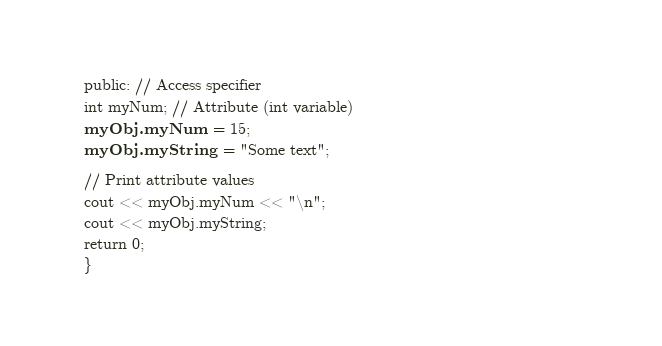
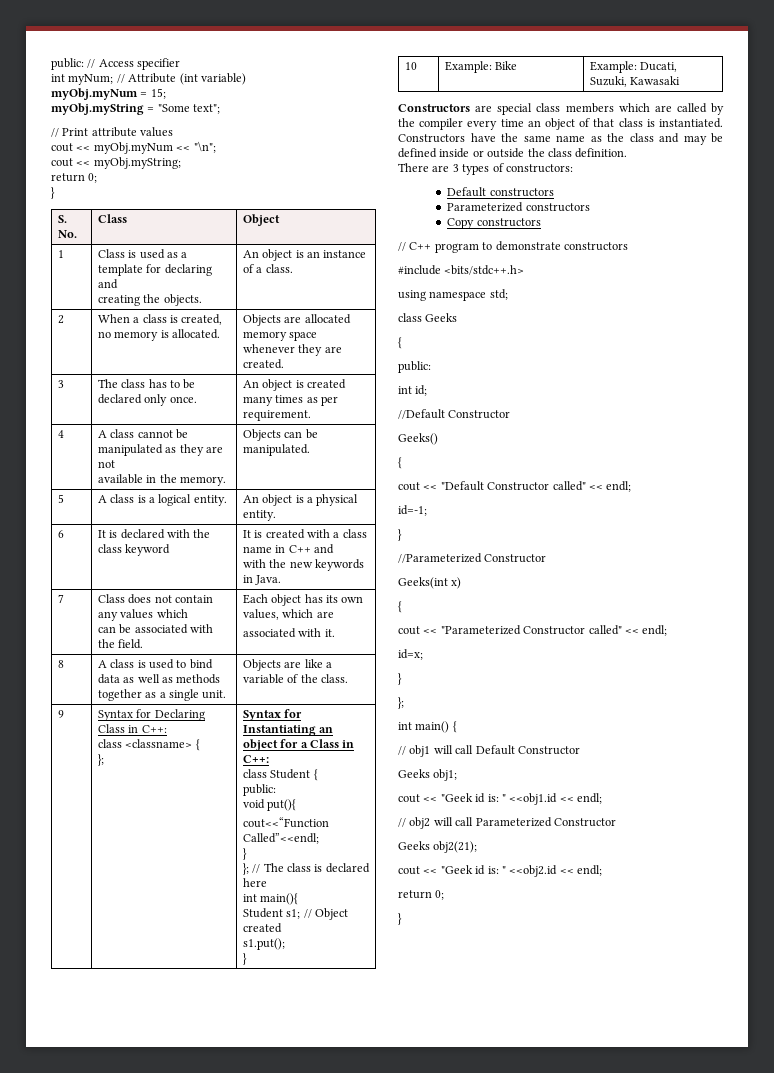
+ S. No. | Class | Object
+ 1 | Class is used as a template for declaring and
+ creating the objects. | An object is an instance of a class.
+ 2 | When a class is created, no memory is allocated. | Objects are allocated memory space whenever they are created.
+ 3 | The class has to be declared only once. | An object is created many times as per requirement.
+ 4 | A class cannot be manipulated as they are not
+ available in the memory. | Objects can be manipulated.
+ 5 | A class is a logical entity. | An object is a physical entity.
+ 6 | It is declared with the class keyword | It is created with a class name in C++ and
+ with the new keywords in Java.
+ 7 | Class does not contain any values which
+ can be associated with the field. | Each object has its own values, which are
+ associated with it.
+ 8 | A class is used to bind data as well as methods together as a single unit. | Objects are like a variable of the class.
+ 9 | Syntax for Declaring Class in C++:
+ class <classname> {
+ }; | Syntax for Instantiating an object for a Class in C++:
+ class Student {
+ public:
+ void put(){
+ cout<<“Function Called”<<endl;
+ }
+ }; // The class is declared here
+ int main(){
+ Student s1; // Object created
+ s1.put();
+ }
+ 10 | Example: Bike | Example: Ducati, Suzuki, Kawasaki
+ Constructors are special class members which are called by the compiler every time an object of that class is instantiated. Constructors have the same name as the class and may be defined inside or outside the class definition.
+ There are 3 types of constructors:
+ Default constructors
+ Parameterized constructors
+ Copy constructors
+ // C++ program to demonstrate constructors
+ #include <bits/stdc++.h>
+ using namespace std;
+ class Geeks
+ {
+ public:
+ int id;
+ //Default Constructor
+ Geeks()
+ {
+ cout << "Default Constructor called" << endl;
+ id=-1;
+ }
+ //Parameterized Constructor
+ Geeks(int x)
+ {
+ cout << "Parameterized Constructor called" << endl;
+ id=x;
+ }
+ };
+ int main() {
+ // obj1 will call Default Constructor
+ Geeks obj1;
+ cout << "Geek id is: " <<obj1.id << endl;
+ // obj2 will call Parameterized Constructor
+ Geeks obj2(21);
+ cout << "Geek id is: " <<obj2.id << endl;
+ return 0;
+ }

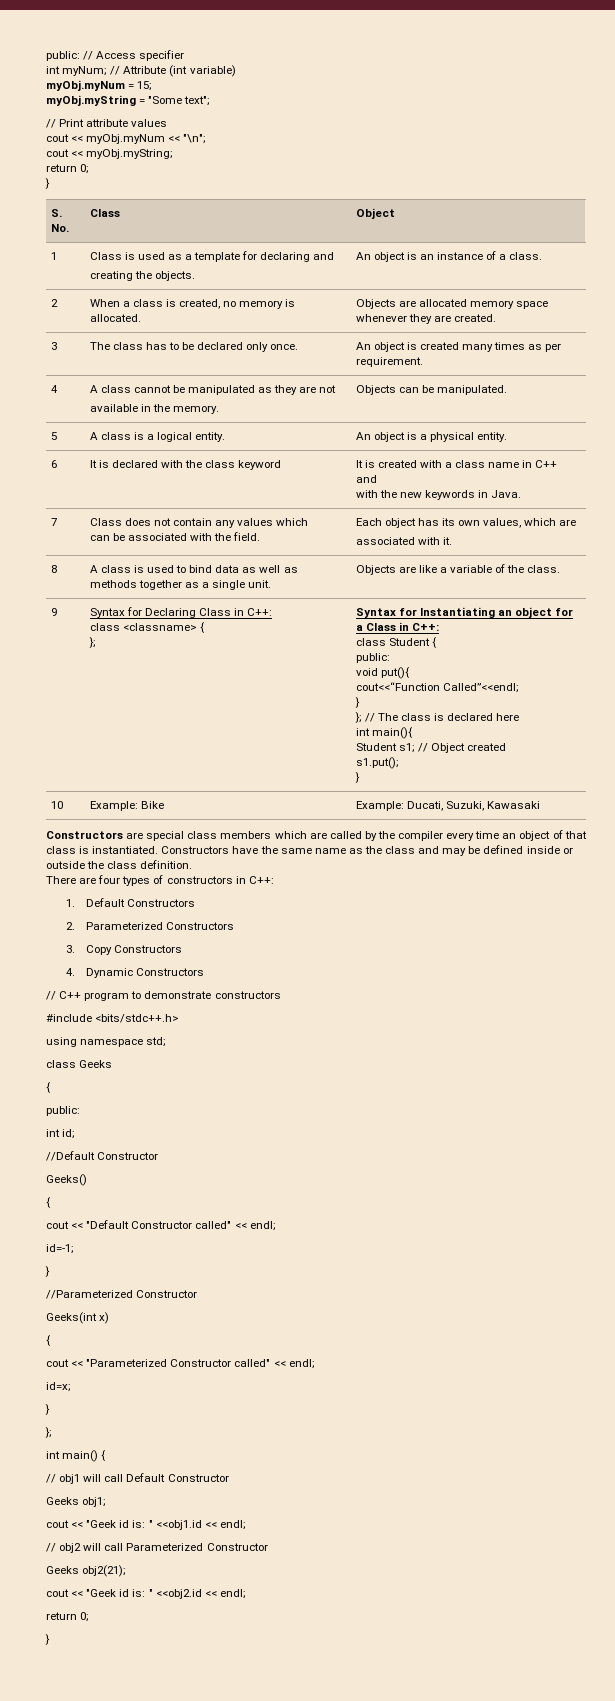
- There are 3 types of constructors:
- Default constructors
- Parameterized constructors
- Copy constructors
+ There are four types of constructors in C++:
+ 1. Default Constructors
+ 2. Parameterized Constructors
+ 3. Copy Constructors
+ 4. Dynamic Constructors

